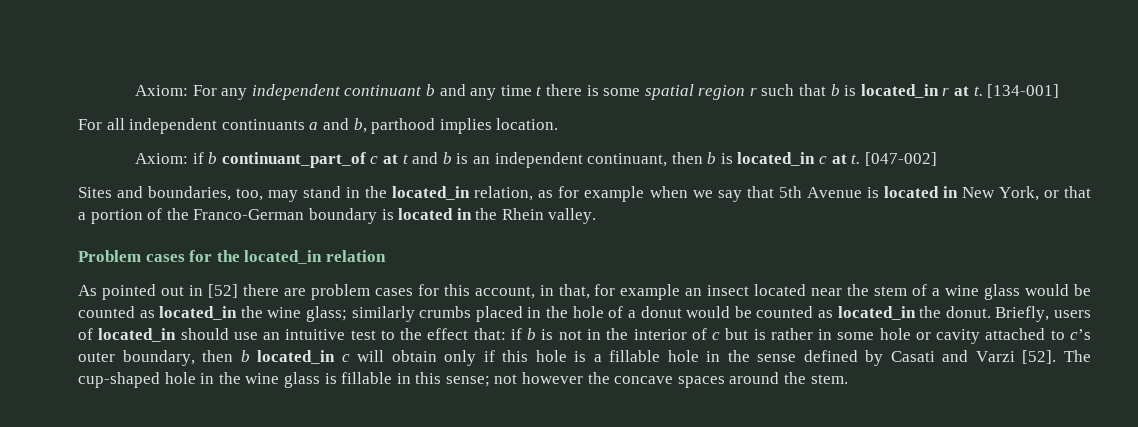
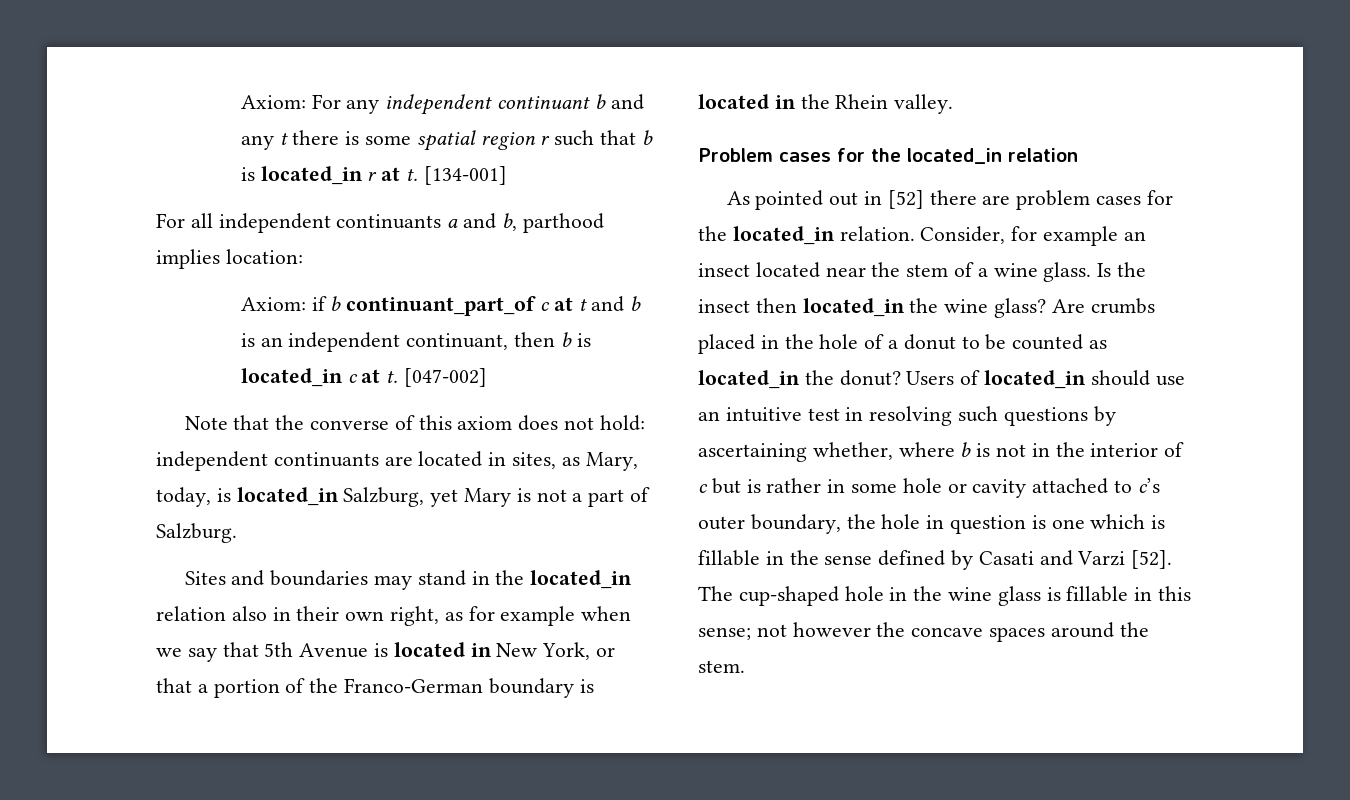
- Axiom: For any independent continuant b and any time t there is some spatial region r such that b is located_in r at t.
+ Axiom: For any independent continuant b and any t there is some spatial region r such that b is located_in r at t.
- For all independent continuants a and b, parthood implies location.
+ For all independent continuants a and b, parthood implies location:
+ Note that the converse of this axiom does not hold: independent continuants are located in sites, as Mary, today, is located_in Salzburg, yet Mary is not a part of Salzburg.
- Sites and boundaries, too, may stand in the located_in relation, as for example when we say that 5th Avenue is located in New York, or that a portion of the Franco-German boundary is located in the Rhein valley.
+ Sites and boundaries may stand in the located_in relation also in their own right, as for example when we say that 5th Avenue is located in New York, or that a portion of the Franco-German boundary is located in the Rhein valley.
- As pointed out in [52] there are problem cases for this account, in that, for example an insect located near the stem of a wine glass would be counted as located_in the wine glass; similarly crumbs placed in the hole of a donut would be counted as located_in the donut. Briefly, users of located_in should use an intuitive test to the effect that: if b is not in the interior of c but is rather in some hole or cavity attached to c’s outer boundary, then b located_in c will obtain only if this hole is a fillable hole in the sense defined by Casati and Varzi [52].
+ As pointed out in [52] there are problem cases for the located_in relation. Consider, for example an insect located near the stem of a wine glass. Is the insect then located_in the wine glass? Are crumbs placed in the hole of a donut to be counted as located_in the donut? Users of located_in should use an intuitive test in resolving such questions by ascertaining whether, where b is not in the interior of c but is rather in some hole or cavity attached to c’s outer boundary, the hole in question is one which is fillable in the sense defined by Casati and Varzi [52].

